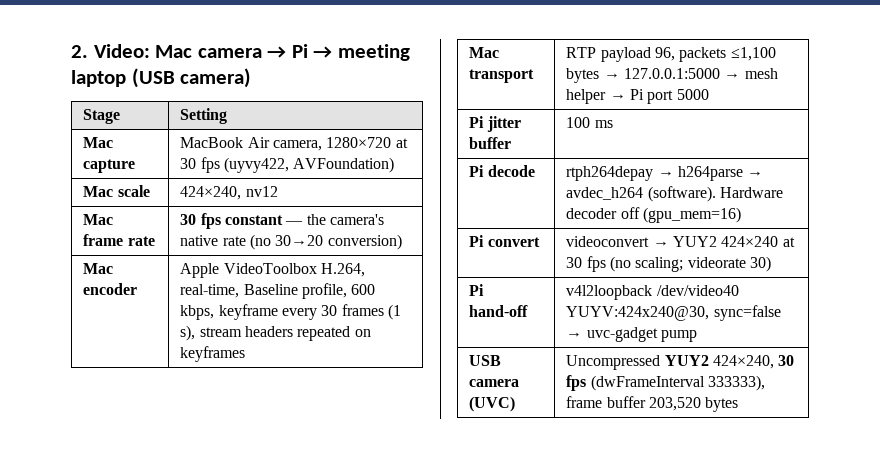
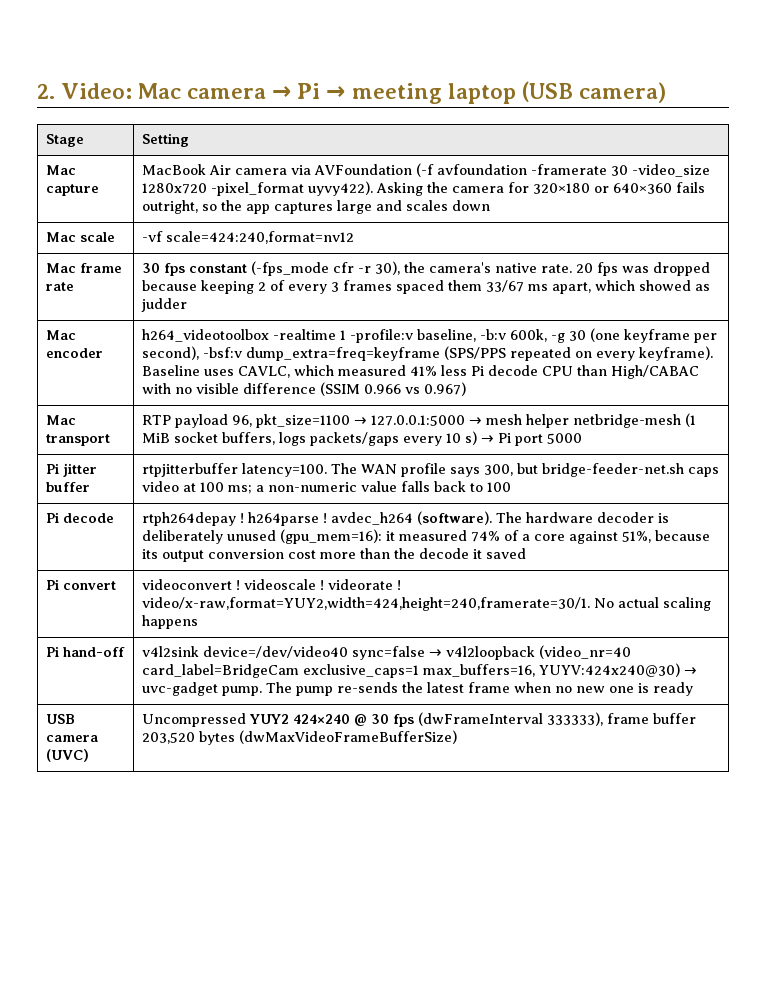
- Mac capture | MacBook Air camera, 1280×720 at 30 fps (uyvy422, AVFoundation)
+ Mac capture | MacBook Air camera via AVFoundation (-f avfoundation -framerate 30 -video_size 1280x720 -pixel_format uyvy422). Asking the camera for 320×180 or 640×360 fails outright, so the app captures large and scales down
- Mac scale | 424×240, nv12
+ Mac scale | -vf scale=424:240,format=nv12
- Mac frame rate | 30 fps constant — the camera's native rate (no 30→20 conversion)
- Mac encoder | Apple VideoToolbox H.264, real-time, Baseline profile, 600 kbps, keyframe every 30 frames (1 s), stream headers repeated on keyframes
+ Mac frame rate | 30 fps constant (-fps_mode cfr -r 30), the camera's native rate. 20 fps was dropped because keeping 2 of every 3 frames spaced them 33/67 ms apart, which showed as judder
+ Mac encoder | h264_videotoolbox -realtime 1 -profile:v baseline, -b:v 600k, -g 30 (one keyframe per second), -bsf:v dump_extra=freq=keyframe (SPS/PPS repeated on every keyframe). Baseline uses CAVLC, which measured 41% less Pi decode CPU than High/CABAC with no visible difference (SSIM 0.966 vs 0.967)
- Mac transport | RTP payload 96, packets ≤1,100 bytes → 127.0.0.1:5000 → mesh helper → Pi port 5000
+ Mac transport | RTP payload 96, pkt_size=1100 → 127.0.0.1:5000 → mesh helper netbridge-mesh (1 MiB socket buffers, logs packets/gaps every 10 s) → Pi port 5000
- Pi jitter buffer | 100 ms
- Pi decode | rtph264depay → h264parse → avdec_h264 (software). Hardware decoder off (gpu_mem=16)
- Pi convert | videoconvert → YUY2 424×240 at 30 fps (no scaling; videorate 30)
- Pi hand-off | v4l2loopback /dev/video40 YUYV:424x240@30, sync=false → uvc-gadget pump
+ Pi jitter buffer | rtpjitterbuffer latency=100. The WAN profile says 300, but bridge-feeder-net.sh caps video at 100 ms; a non-numeric value falls back to 100
+ Pi decode | rtph264depay ! h264parse ! avdec_h264 (software). The hardware decoder is deliberately unused (gpu_mem=16): it measured 74% of a core against 51%, because its output conversion cost more than the decode it saved
+ Pi convert | videoconvert ! videoscale ! videorate ! video/x-raw,format=YUY2,width=424,height=240,framerate=30/1. No actual scaling happens
+ Pi hand-off | v4l2sink device=/dev/video40 sync=false → v4l2loopback (video_nr=40 card_label=BridgeCam exclusive_caps=1 max_buffers=16, YUYV:424x240@30) → uvc-gadget pump. The pump re-sends the latest frame when no new one is ready
- USB camera (UVC) | Uncompressed YUY2 424×240, 30 fps (dwFrameInterval 333333), frame buffer 203,520 bytes
+ USB camera (UVC) | Uncompressed YUY2 424×240 @ 30 fps (dwFrameInterval 333333), frame buffer 203,520 bytes (dwMaxVideoFrameBufferSize)

